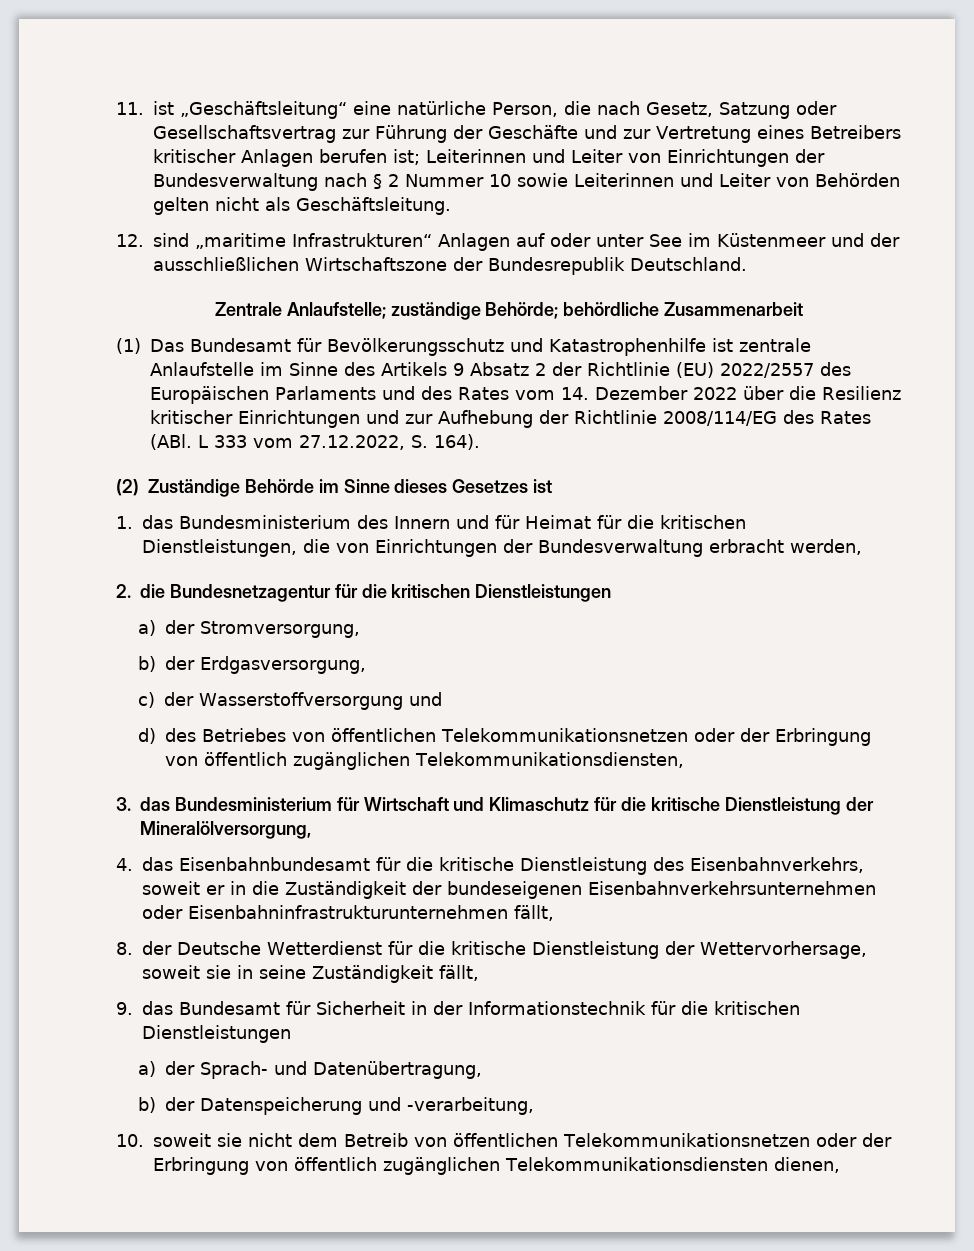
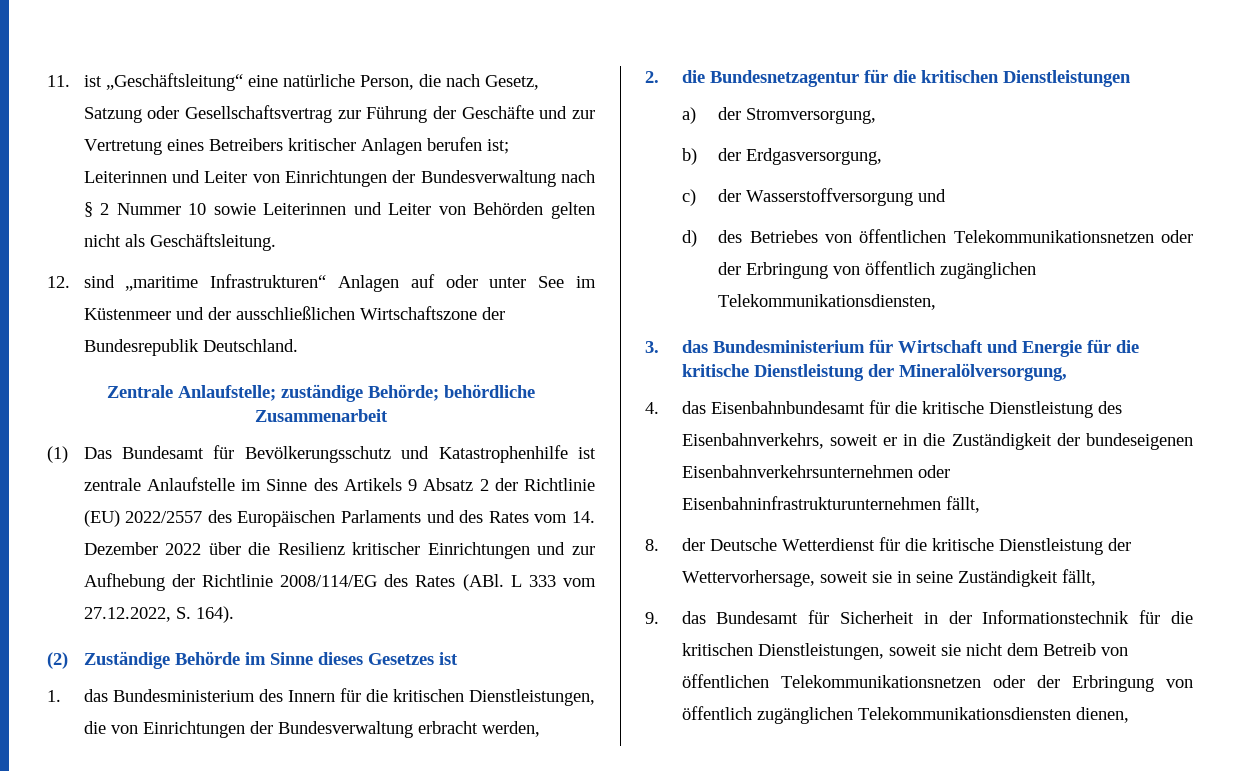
- 1. das Bundesministerium des Innern und für Heimat für die kritischen Dienstleistungen, die von Einrichtungen der Bundesverwaltung erbracht werden,
+ 1. das Bundesministerium des Innern für die kritischen Dienstleistungen, die von Einrichtungen der Bundesverwaltung erbracht werden,
- 3. das Bundesministerium für Wirtschaft und Klimaschutz für die kritische Dienstleistung der Mineralölversorgung,
+ 3. das Bundesministerium für Wirtschaft und Energie für die kritische Dienstleistung der Mineralölversorgung,
- 9. das Bundesamt für Sicherheit in der Informationstechnik für die kritischen Dienstleistungen
- a) der Sprach- und Datenübertragung,
- b) der Datenspeicherung und -verarbeitung,
- 10. soweit sie nicht dem Betreib von öffentlichen Telekommunikationsnetzen oder der Erbringung von öffentlich zugänglichen Telekommunikationsdiensten dienen,
+ 9. das Bundesamt für Sicherheit in der Informationstechnik für die kritischen Dienstleistungen, soweit sie nicht dem Betreib von öffentlichen Telekommunikationsnetzen oder der Erbringung von öffentlich zugänglichen Telekommunikationsdiensten dienen,

